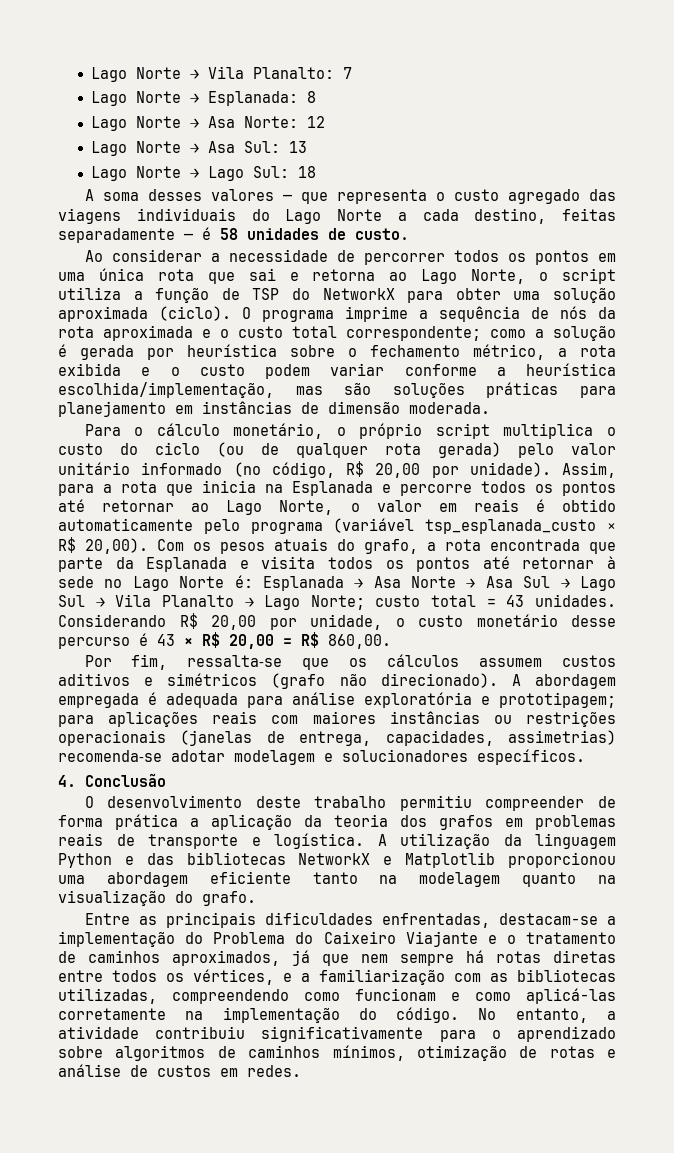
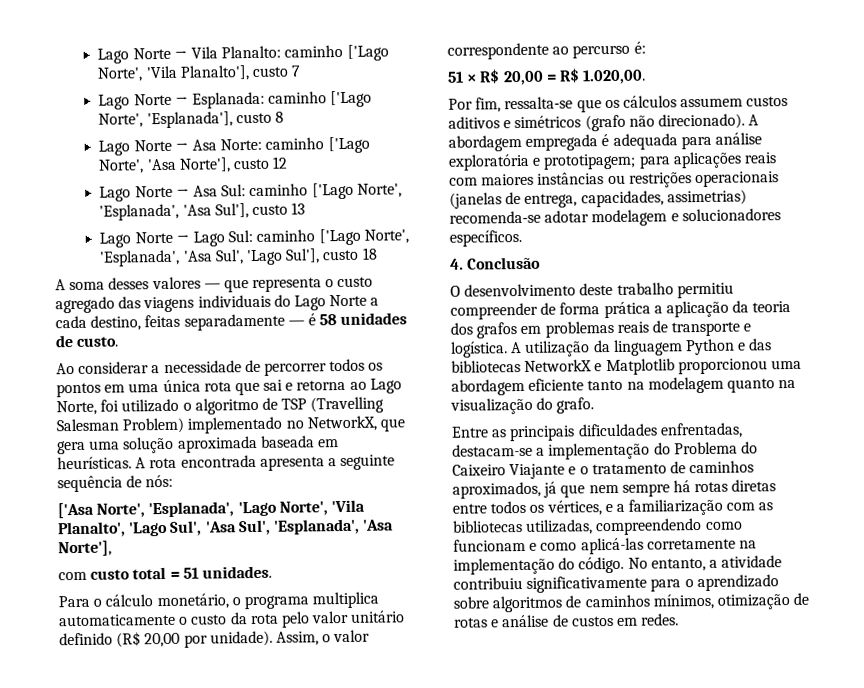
- Lago Norte → Vila Planalto: 7
+ Lago Norte → Vila Planalto: caminho ['Lago Norte', 'Vila Planalto'], custo 7
- Lago Norte → Esplanada: 8
+ Lago Norte → Esplanada: caminho ['Lago Norte', 'Esplanada'], custo 8
- Lago Norte → Asa Norte: 12
+ Lago Norte → Asa Norte: caminho ['Lago Norte', 'Asa Norte'], custo 12
- Lago Norte → Asa Sul: 13
+ Lago Norte → Asa Sul: caminho ['Lago Norte', 'Esplanada', 'Asa Sul'], custo 13
- Lago Norte → Lago Sul: 18
+ Lago Norte → Lago Sul: caminho ['Lago Norte', 'Esplanada', 'Asa Sul', 'Lago Sul'], custo 18
- Ao considerar a necessidade de percorrer todos os pontos em uma única rota que sai e retorna ao Lago Norte, o script utiliza a função de TSP do NetworkX para obter uma solução aproximada (ciclo). O programa imprime a sequência de nós da rota aproximada e o custo total correspondente; como a solução é gerada por heurística sobre o fechamento métrico, a rota exibida e o custo podem variar conforme a heurística escolhida/implementação, mas são soluções práticas para planejamento em instâncias de dimensão moderada.
+ Ao considerar a necessidade de percorrer todos os pontos em uma única rota que sai e retorna ao Lago Norte, foi utilizado o algoritmo de TSP (Travelling Salesman Problem) implementado no NetworkX, que gera uma solução aproximada baseada em heurísticas. A rota encontrada apresenta a seguinte sequência de nós:
+ ['Asa Norte', 'Esplanada', 'Lago Norte', 'Vila Planalto', 'Lago Sul', 'Asa Sul', 'Esplanada', 'Asa Norte'],
+ com custo total = 51 unidades.
- Para o cálculo monetário, o próprio script multiplica o custo do ciclo (ou de qualquer rota gerada) pelo valor unitário informado (no código, R$ 20,00 por unidade). Assim, para a rota que inicia na Esplanada e percorre todos os pontos até retornar ao Lago Norte, o valor em reais é obtido automaticamente pelo programa (variável tsp_esplanada_custo × R$ 20,00). Com os pesos atuais do grafo, a rota encontrada que parte da Esplanada e visita todos os pontos até retornar à sede no Lago Norte é: Esplanada → Asa Norte → Asa Sul → Lago Sul → Vila Planalto → Lago Norte; custo total = 43 unidades. Considerando R$ 20,00 por unidade, o custo monetário desse percurso é 43 × R$ 20,00 = R$ 860,00.
+ Para o cálculo monetário, o programa multiplica automaticamente o custo da rota pelo valor unitário definido (R$ 20,00 por unidade). Assim, o valor correspondente ao percurso é:
+ 51 × R$ 20,00 = R$ 1.020,00.

